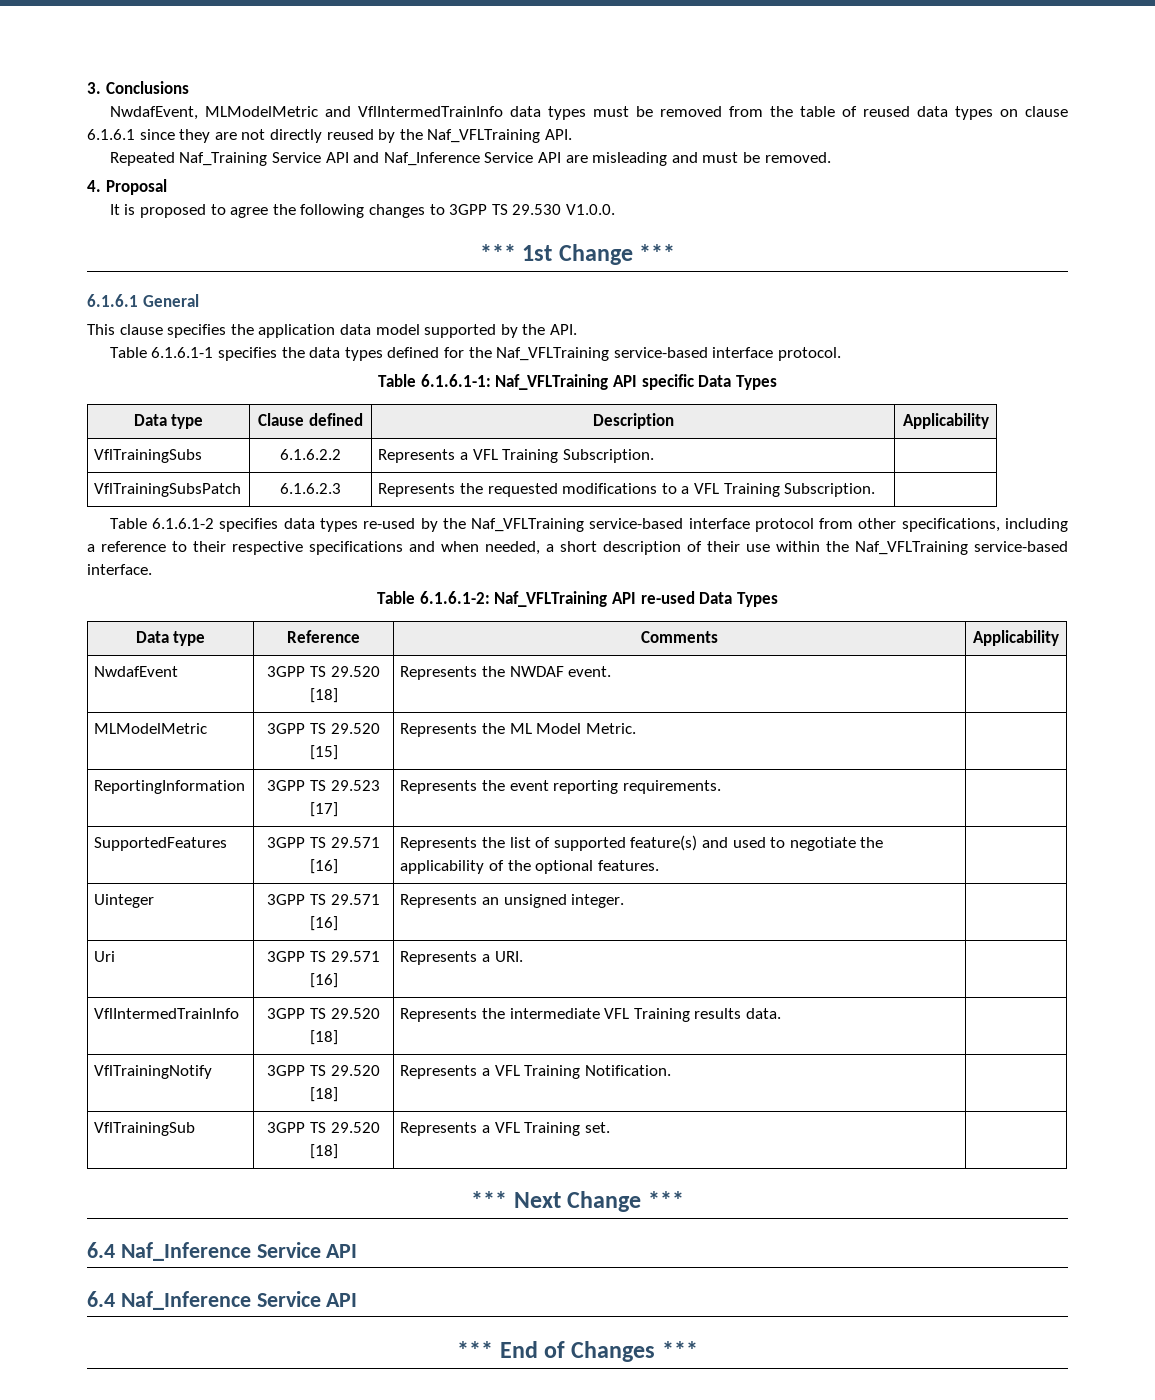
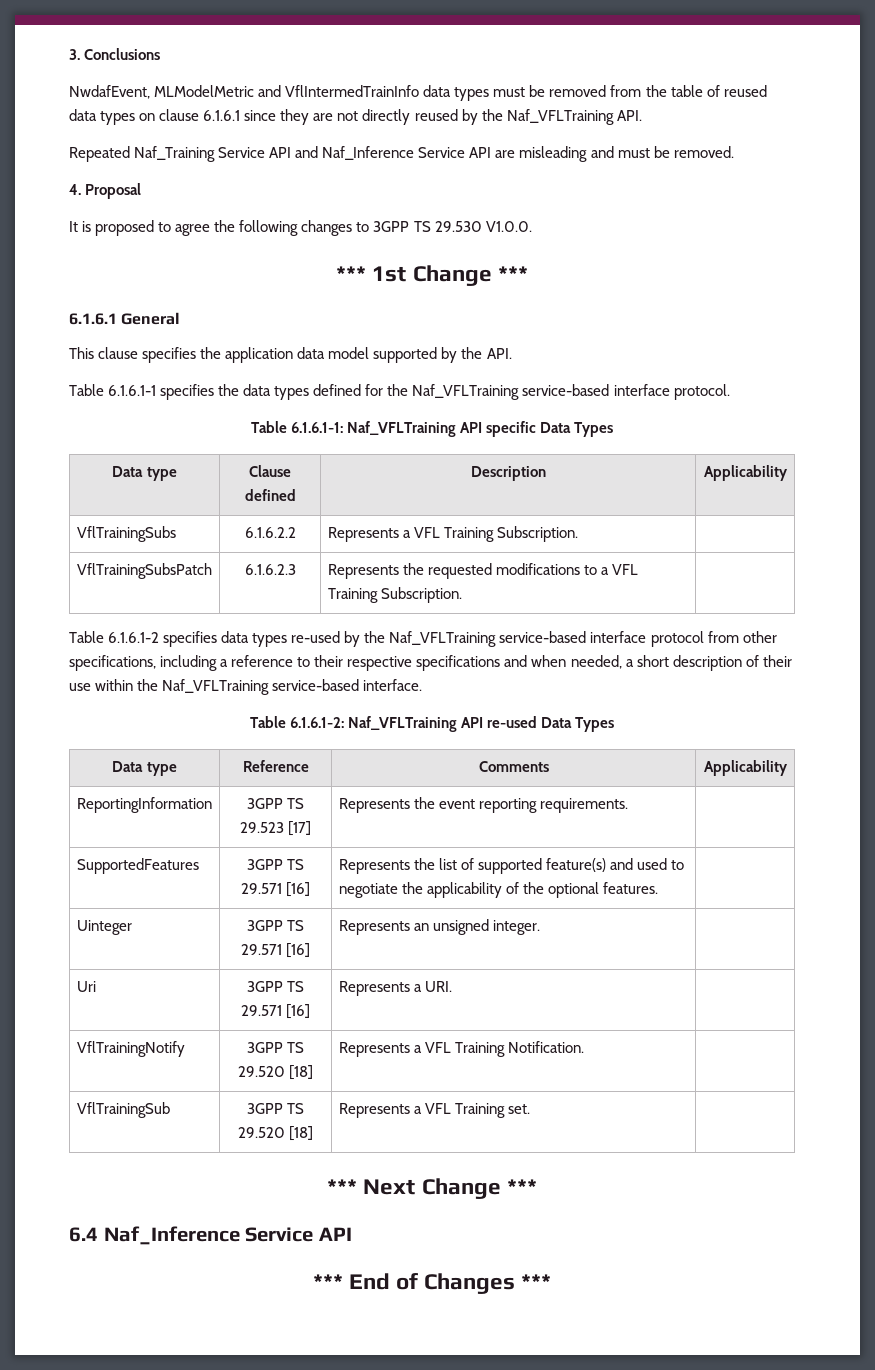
- NwdafEvent | 3GPP TS 29.520 [18] | Represents the NWDAF event. |
- MLModelMetric | 3GPP TS 29.520 [15] | Represents the ML Model Metric. |
- VflIntermedTrainInfo | 3GPP TS 29.520 [18] | Represents the intermediate VFL Training results data. |
  *** Next Change ***
- 6.4 Naf_Inference Service API

